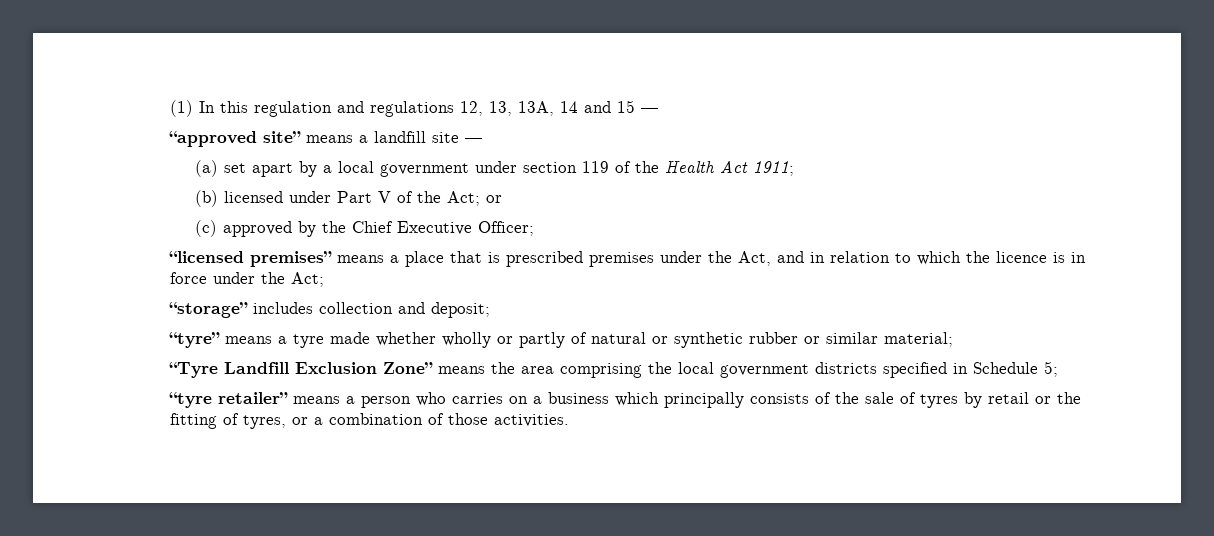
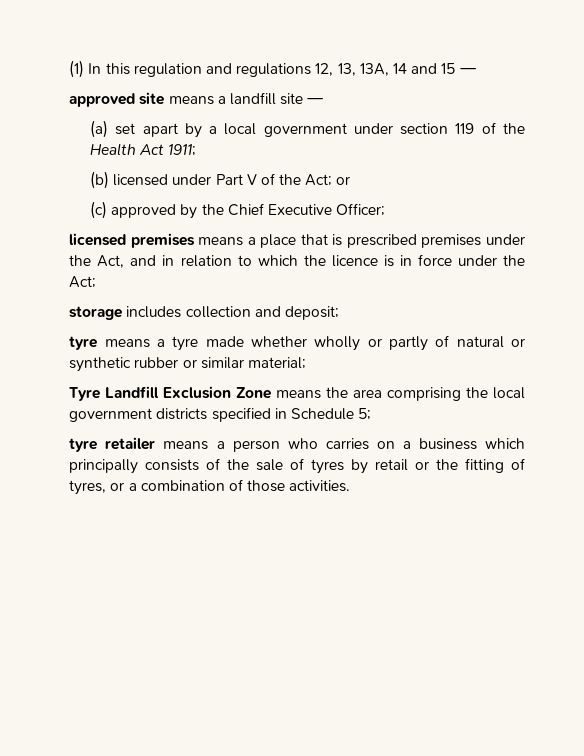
- “approved site” means a landfill site —
+ approved site means a landfill site —
- “licensed premises” means a place that is prescribed premises under the Act, and in relation to which the licence is in force under the Act;
+ licensed premises means a place that is prescribed premises under the Act, and in relation to which the licence is in force under the Act;
- “storage” includes collection and deposit;
+ storage includes collection and deposit;
- “tyre” means a tyre made whether wholly or partly of natural or synthetic rubber or similar material;
+ tyre means a tyre made whether wholly or partly of natural or synthetic rubber or similar material;
- “Tyre Landfill Exclusion Zone” means the area comprising the local government districts specified in Schedule 5;
+ Tyre Landfill Exclusion Zone means the area comprising the local government districts specified in Schedule 5;
- “tyre retailer” means a person who carries on a business which principally consists of the sale of tyres by retail or the fitting of tyres, or a combination of those activities.
+ tyre retailer means a person who carries on a business which principally consists of the sale of tyres by retail or the fitting of tyres, or a combination of those activities.

